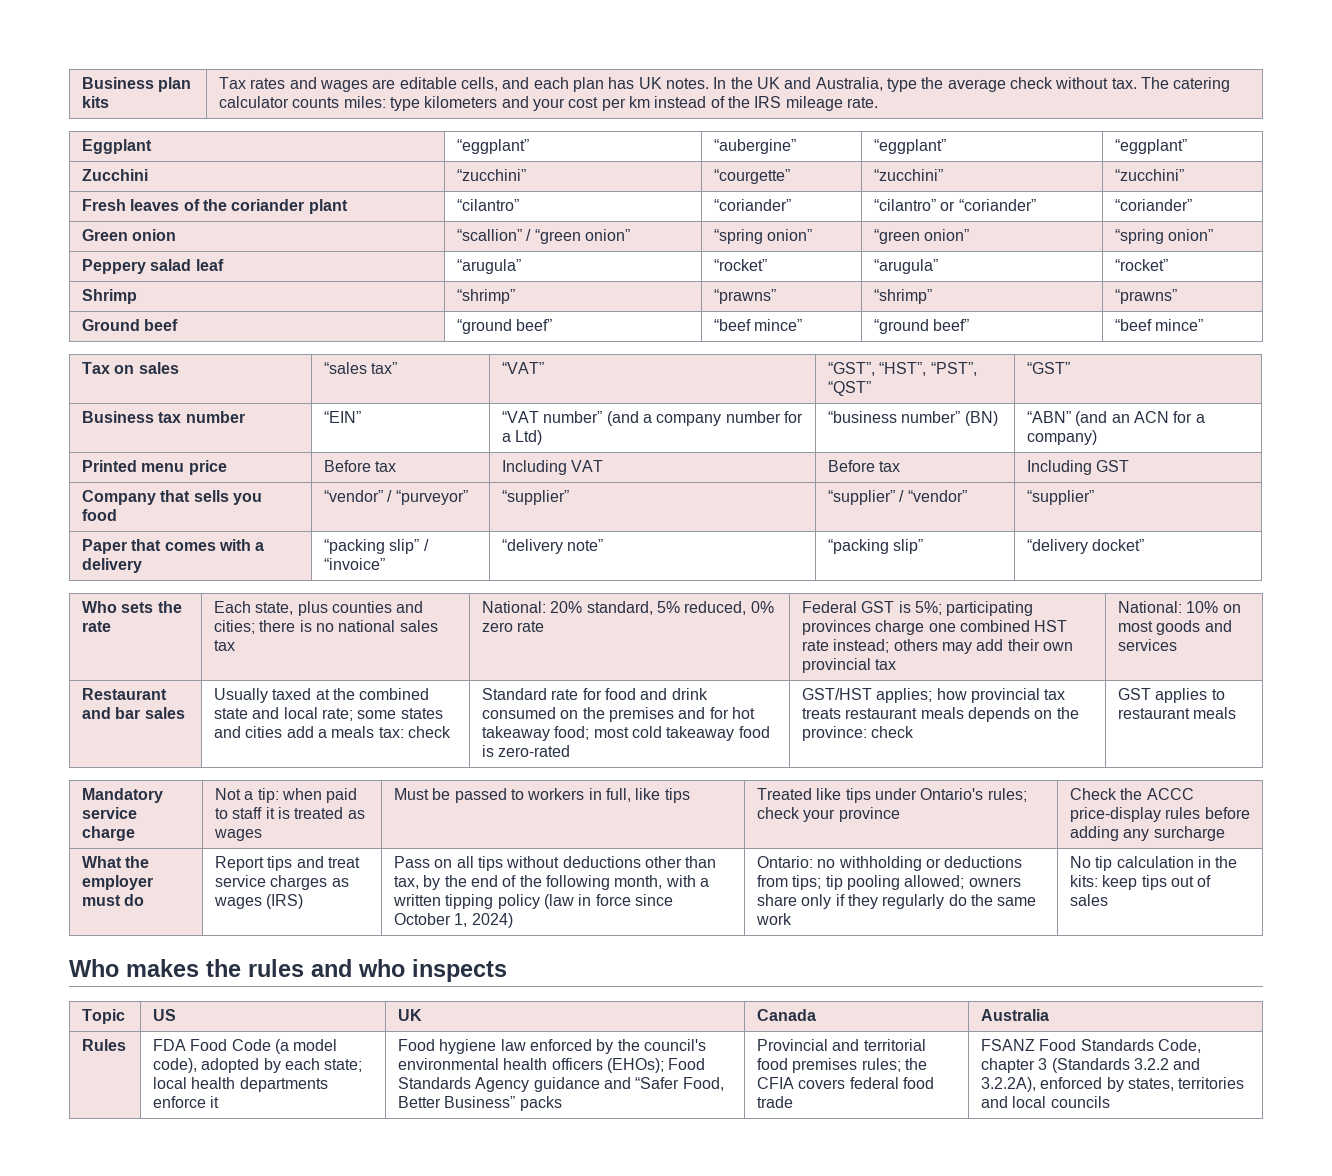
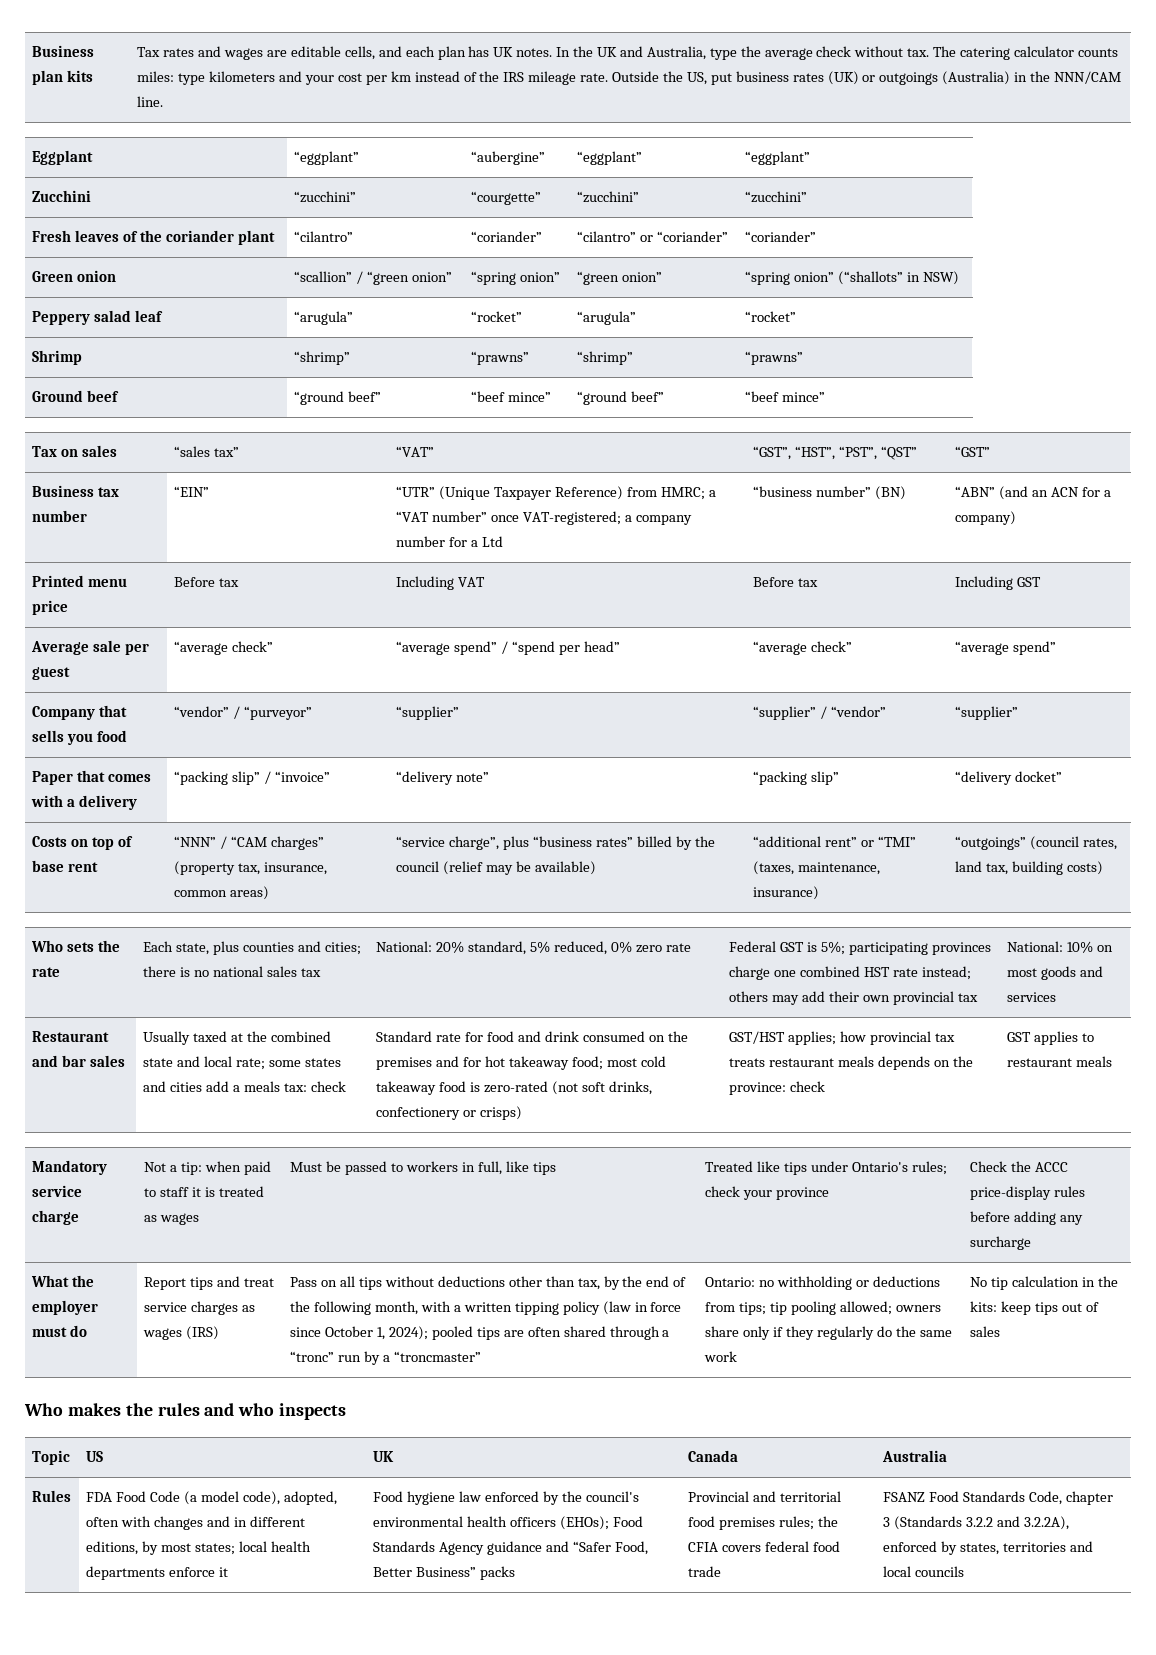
+ Outside the US, put business rates (UK) or outgoings (Australia) in the NNN/CAM line.
- Green onion | “scallion” / “green onion” | “spring onion” | “green onion” | “spring onion”
+ Green onion | “scallion” / “green onion” | “spring onion” | “green onion” | “spring onion” (“shallots” in NSW)
- Business tax number | “EIN” | “VAT number” (and a company number for a Ltd) | “business number” (BN) | “ABN” (and an ACN for a company)
+ Business tax number | “EIN” | “UTR” (Unique Taxpayer Reference) from HMRC; a “VAT number” once VAT-registered; a company number for a Ltd | “business number” (BN) | “ABN” (and an ACN for a company)
+ Average sale per guest | “average check” | “average spend” / “spend per head” | “average check” | “average spend”
+ Costs on top of base rent | “NNN” / “CAM charges” (property tax, insurance, common areas) | “service charge”, plus “business rates” billed by the council (relief may be available) | “additional rent” or “TMI” (taxes, maintenance, insurance) | “outgoings” (council rates, land tax, building costs)
- Standard rate for food and drink consumed on the premises and for hot takeaway food; most cold takeaway food is zero-rated
+ Standard rate for food and drink consumed on the premises and for hot takeaway food; most cold takeaway food is zero-rated (not soft drinks, confectionery or crisps)
- Pass on all tips without deductions other than tax, by the end of the following month, with a written tipping policy (law in force since October 1, 2024)
+ Pass on all tips without deductions other than tax, by the end of the following month, with a written tipping policy (law in force since October 1, 2024); pooled tips are often shared through a “tronc” run by a “troncmaster”
- FDA Food Code (a model code), adopted by each state; local health departments enforce it
+ FDA Food Code (a model code), adopted, often with changes and in different editions, by most states; local health departments enforce it

